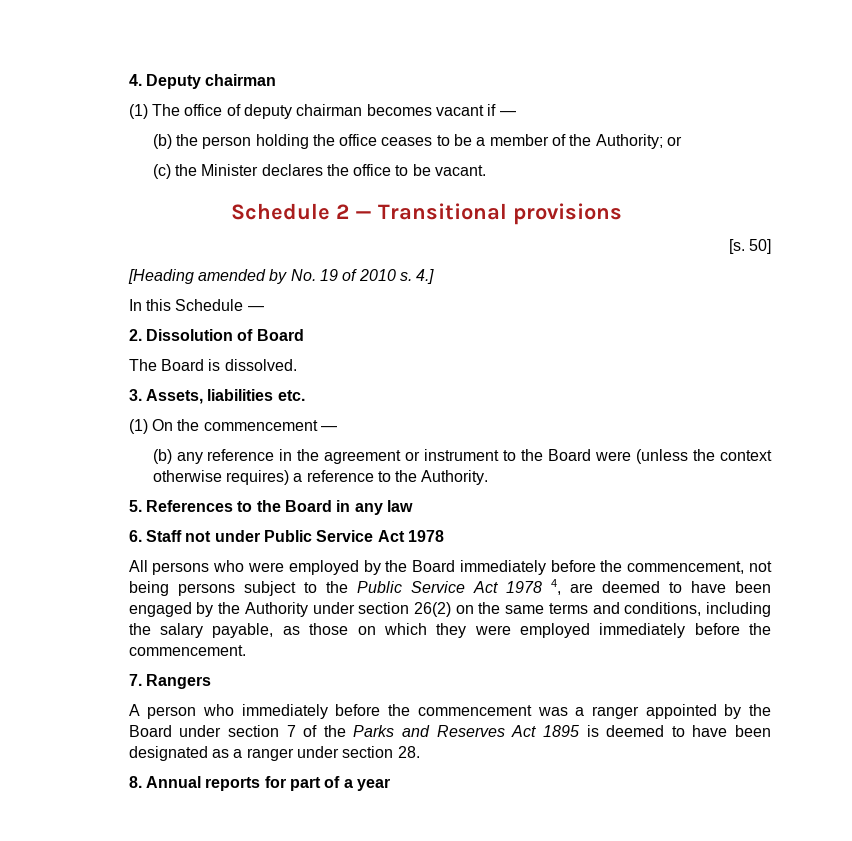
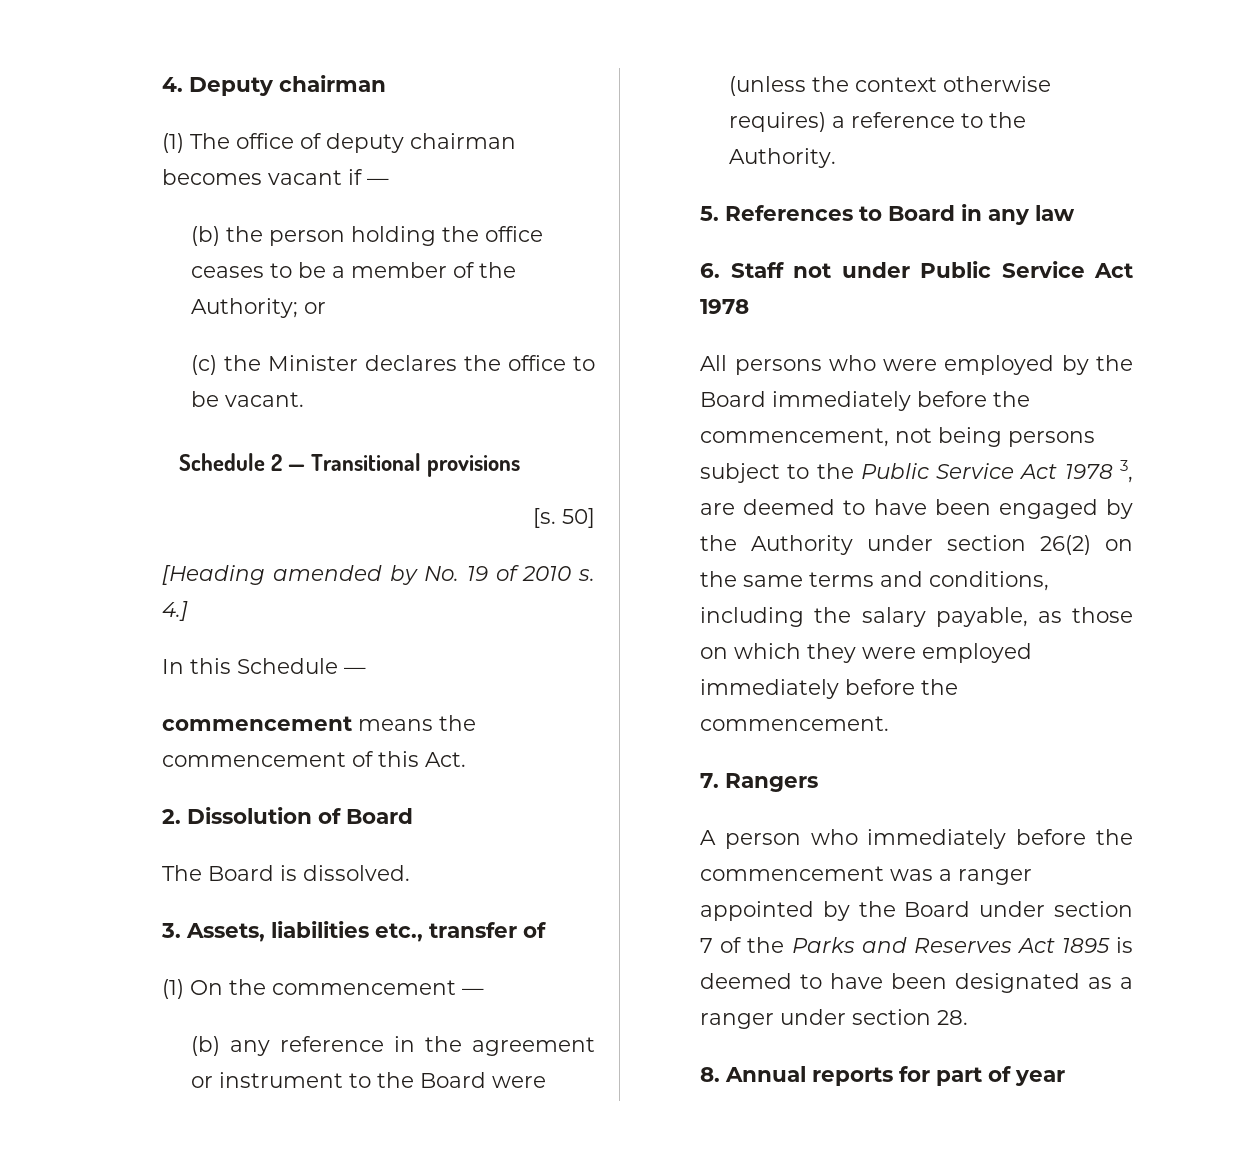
+ commencement means the commencement of this Act.
- 3. Assets, liabilities etc.
+ 3. Assets, liabilities etc., transfer of
- 5. References to the Board in any law
+ 5. References to Board in any law
- All persons who were employed by the Board immediately before the commencement, not being persons subject to the Public Service Act 1978 4, are deemed to have been engaged by the Authority under section 26(2) on the same terms and conditions, including the salary payable, as those on which they were employed immediately before the commencement.
+ All persons who were employed by the Board immediately before the commencement, not being persons subject to the Public Service Act 1978 3, are deemed to have been engaged by the Authority under section 26(2) on the same terms and conditions, including the salary payable, as those on which they were employed immediately before the commencement.
- 8. Annual reports for part of a year
+ 8. Annual reports for part of year

